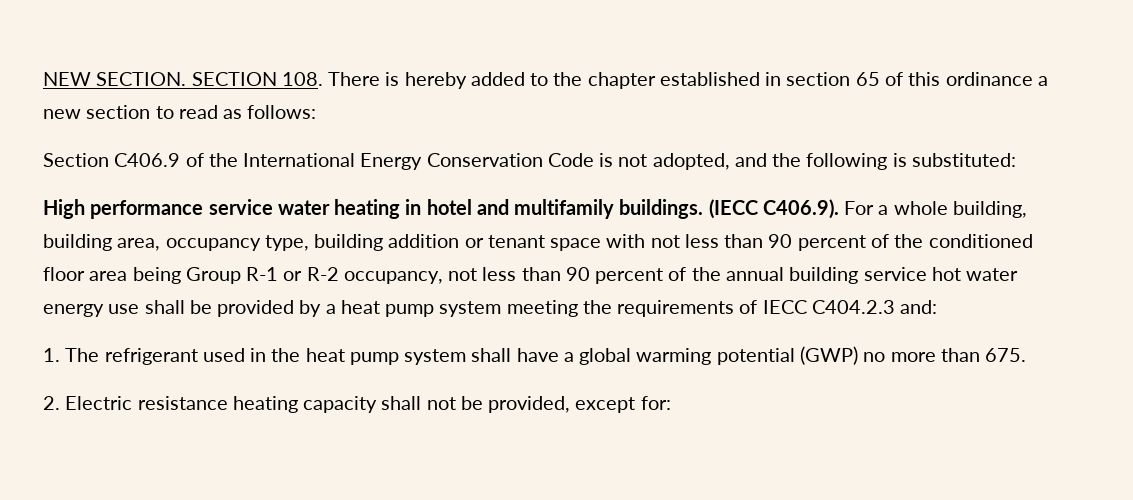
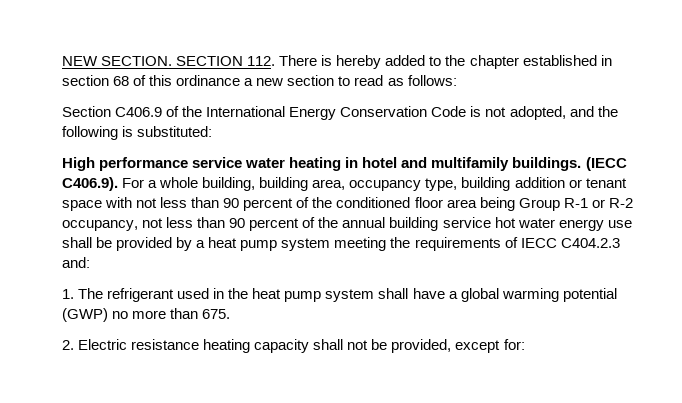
- SECTION 108. There is hereby added to the chapter established in section 65 of this ordinance a new section to read as follows:
+ SECTION 112. There is hereby added to the chapter established in section 68 of this ordinance a new section to read as follows:

